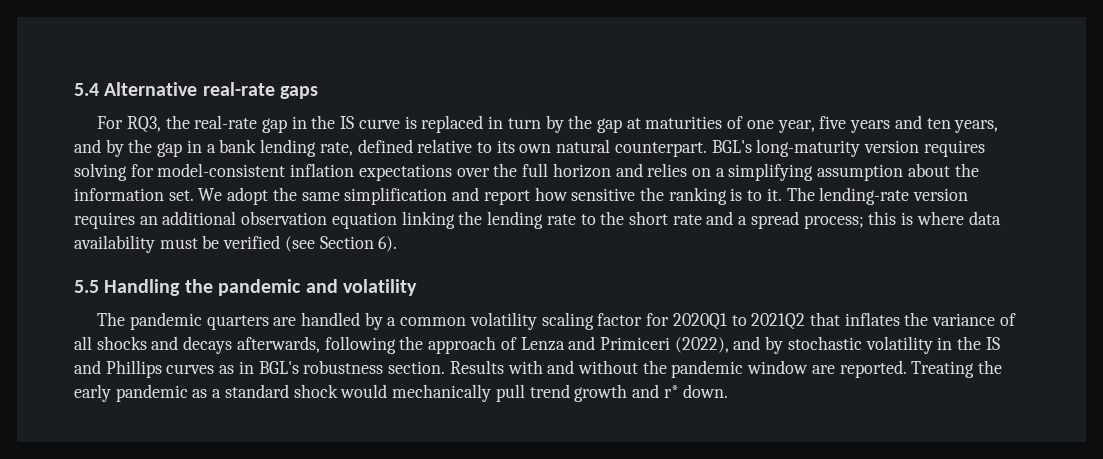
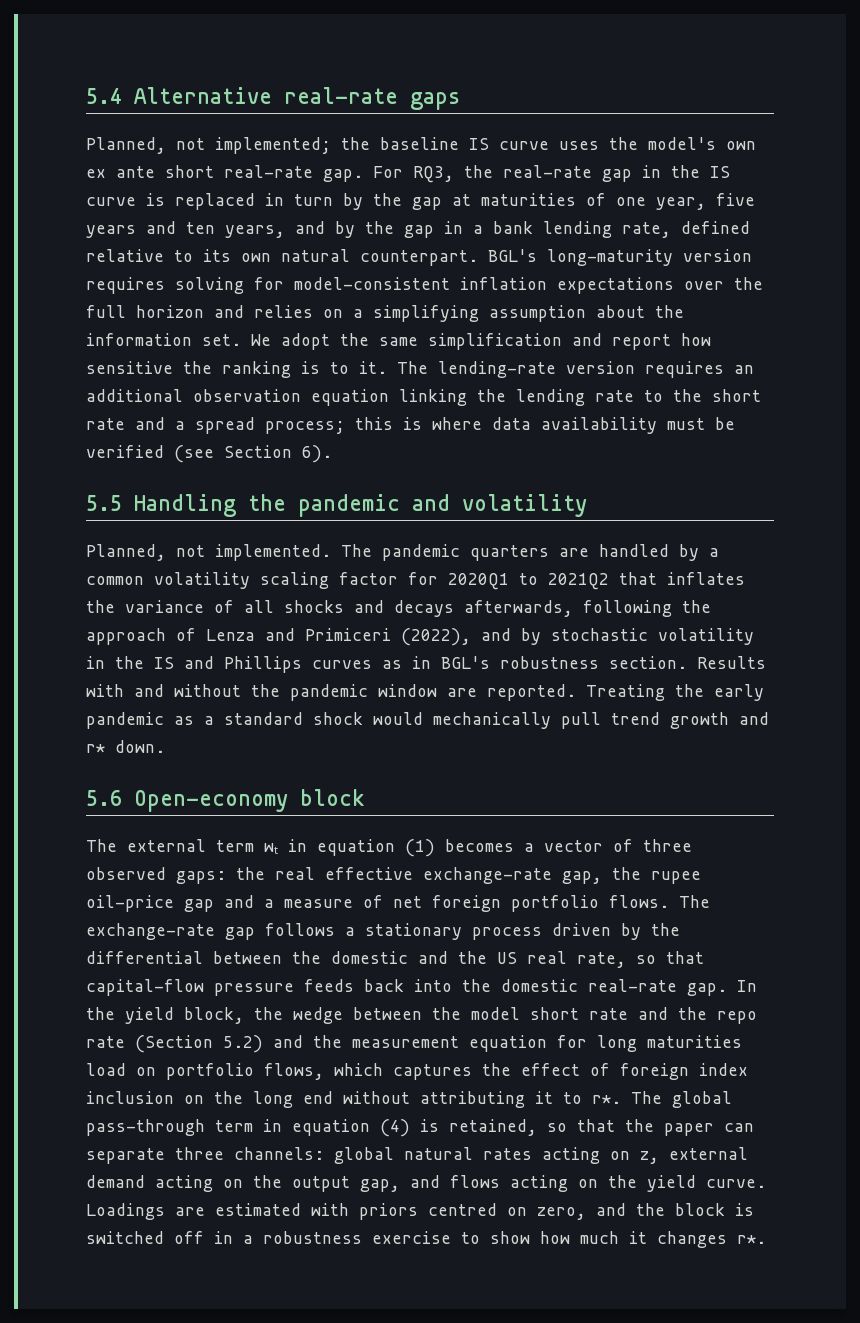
+ Planned, not implemented; the baseline IS curve uses the model's own ex ante short real-rate gap.
+ Planned, not implemented.
+ 5.6 Open-economy block
+ The external term wₜ in equation (1) becomes a vector of three observed gaps: the real effective exchange-rate gap, the rupee oil-price gap and a measure of net foreign portfolio flows. The exchange-rate gap follows a stationary process driven by the differential between the domestic and the US real rate, so that capital-flow pressure feeds back into the domestic real-rate gap. In the yield block, the wedge between the model short rate and the repo rate (Section 5.2) and the measurement equation for long maturities load on portfolio flows, which captures the effect of foreign index inclusion on the long end without attributing it to r*. The global pass-through term in equation (4) is retained, so that the paper can separate three channels: global natural rates acting on z, external demand acting on the output gap, and flows acting on the yield curve. Loadings are estimated with priors centred on zero, and the block is switched off in a robustness exercise to show how much it changes r*.

